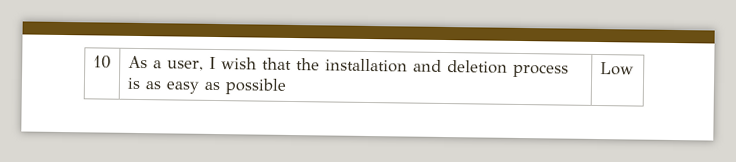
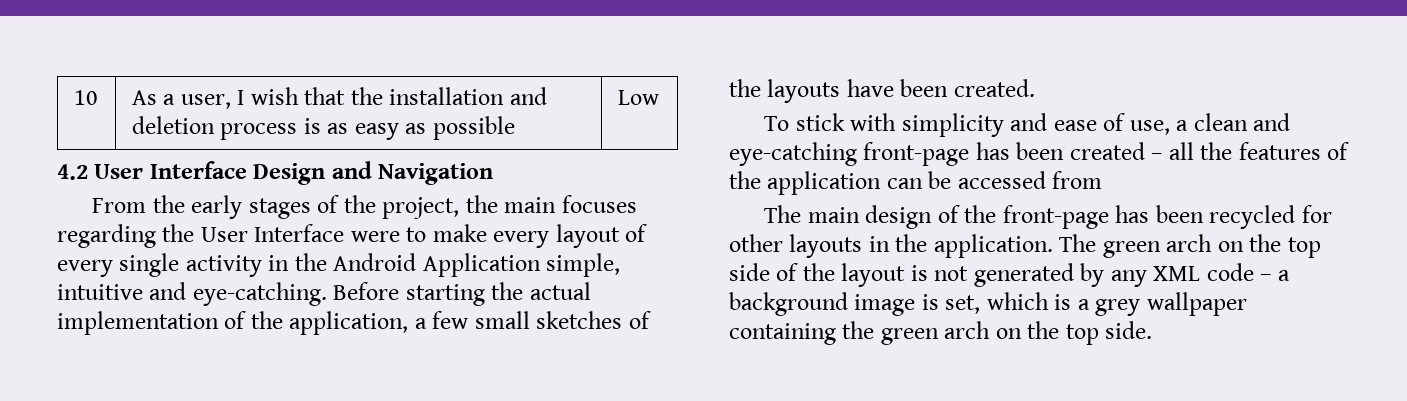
+ 4.2 User Interface Design and Navigation
+ From the early stages of the project, the main focuses regarding the User Interface were to make every layout of every single activity in the Android Application simple, intuitive and eye-catching. Before starting the actual implementation of the application, a few small sketches of the layouts have been created.
+ To stick with simplicity and ease of use, a clean and eye-catching front-page has been created – all the features of the application can be accessed from
+ The main design of the front-page has been recycled for other layouts in the application. The green arch on the top side of the layout is not generated by any XML code – a background image is set, which is a grey wallpaper containing the green arch on the top side.

